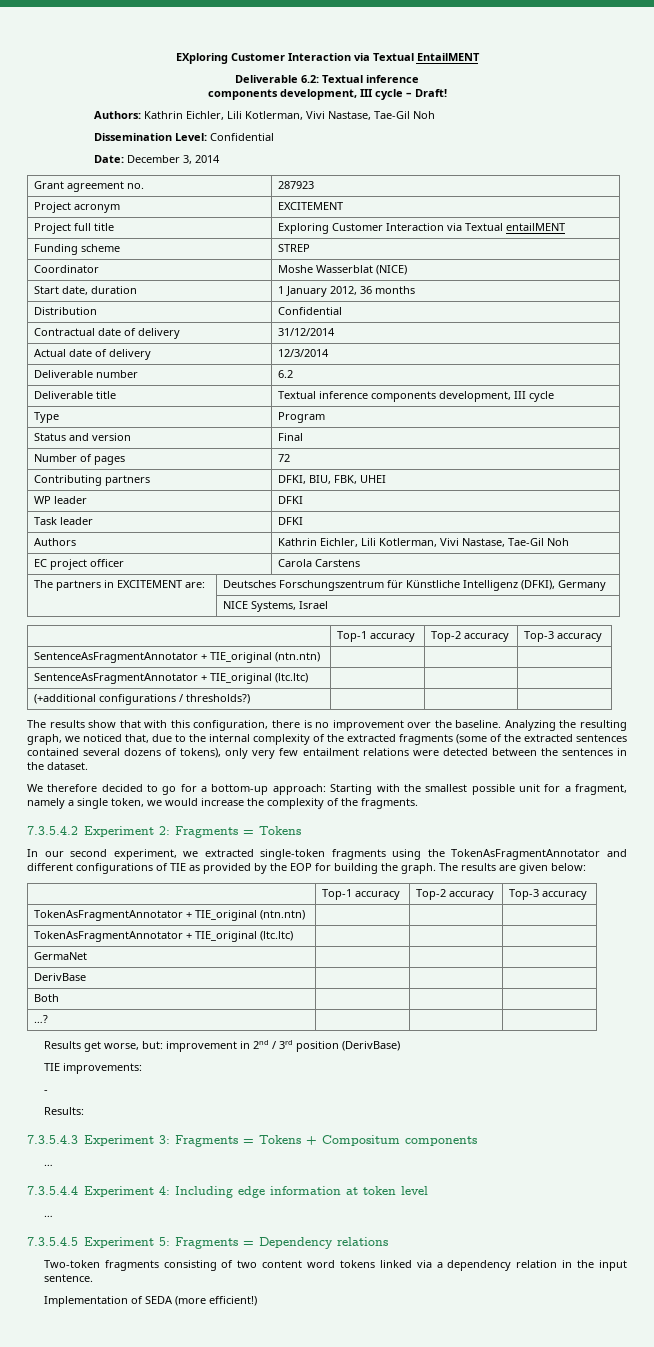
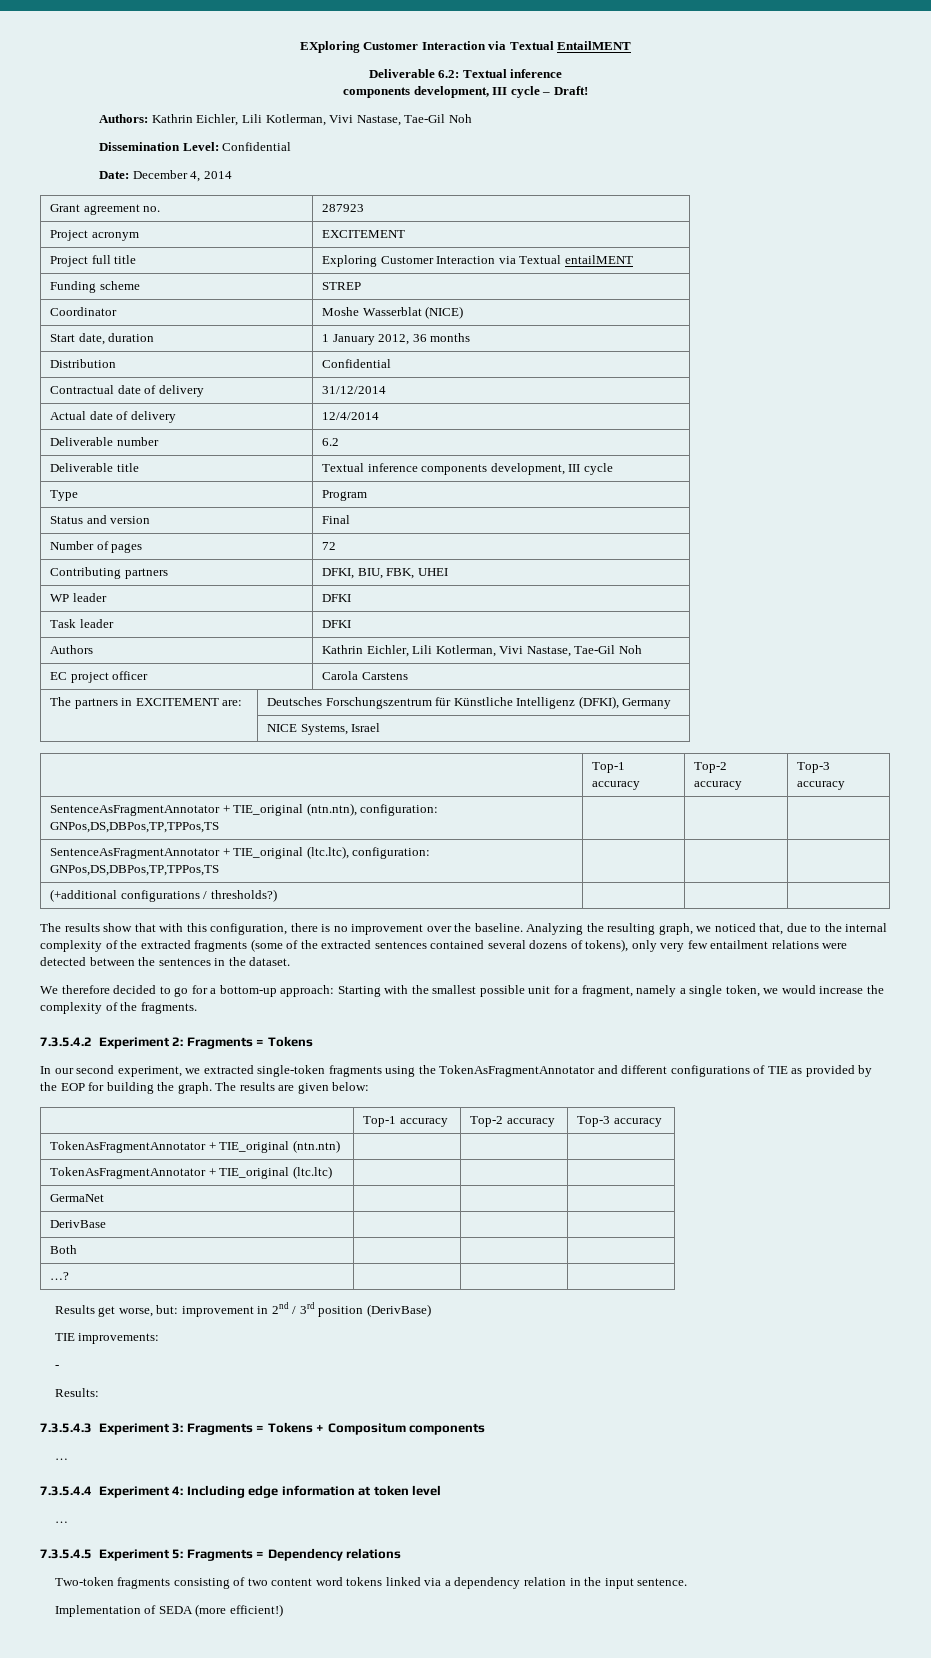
- Date: December 3, 2014
+ Date: December 4, 2014
- Actual date of delivery | 12/3/2014
+ Actual date of delivery | 12/4/2014
- SentenceAsFragmentAnnotator + TIE_original (ntn.ntn) | | |
- SentenceAsFragmentAnnotator + TIE_original (ltc.ltc) | | |
+ SentenceAsFragmentAnnotator + TIE_original (ntn.ntn), configuration: GNPos,DS,DBPos,TP,TPPos,TS | | |
+ SentenceAsFragmentAnnotator + TIE_original (ltc.ltc), configuration: GNPos,DS,DBPos,TP,TPPos,TS | | |

